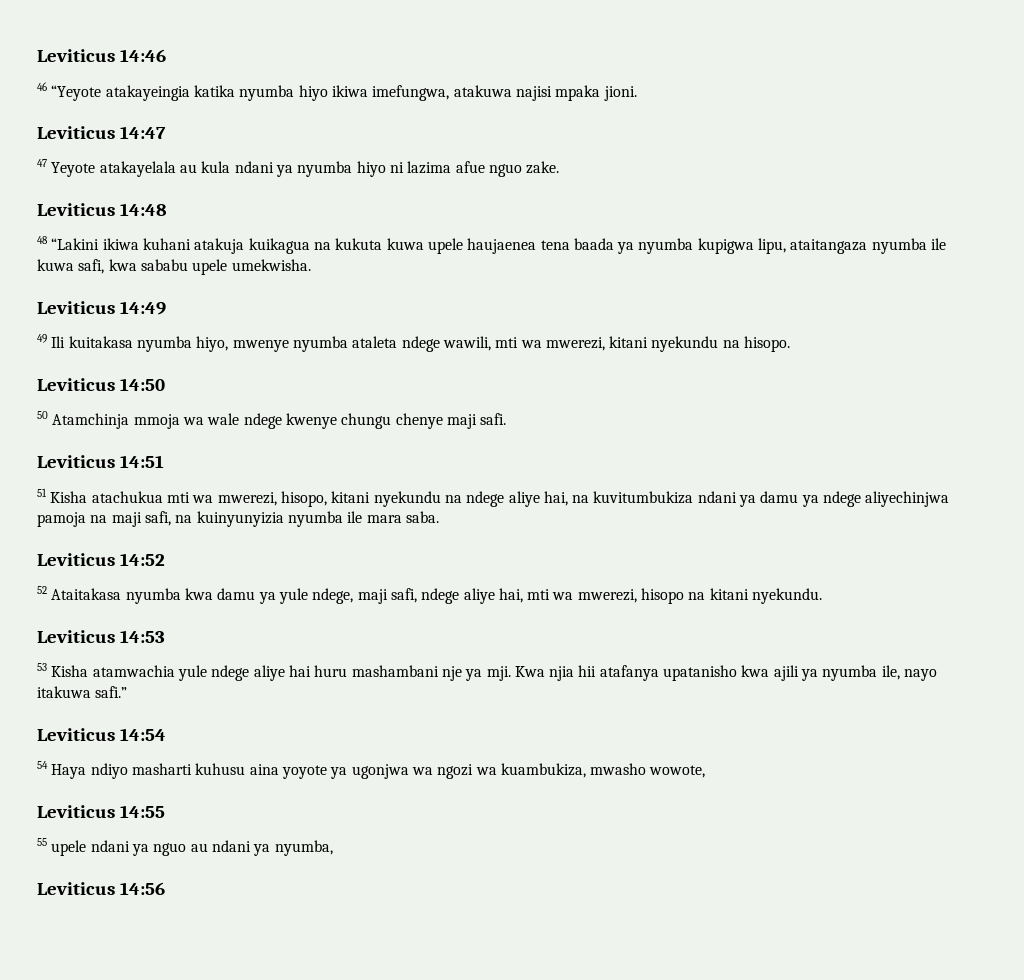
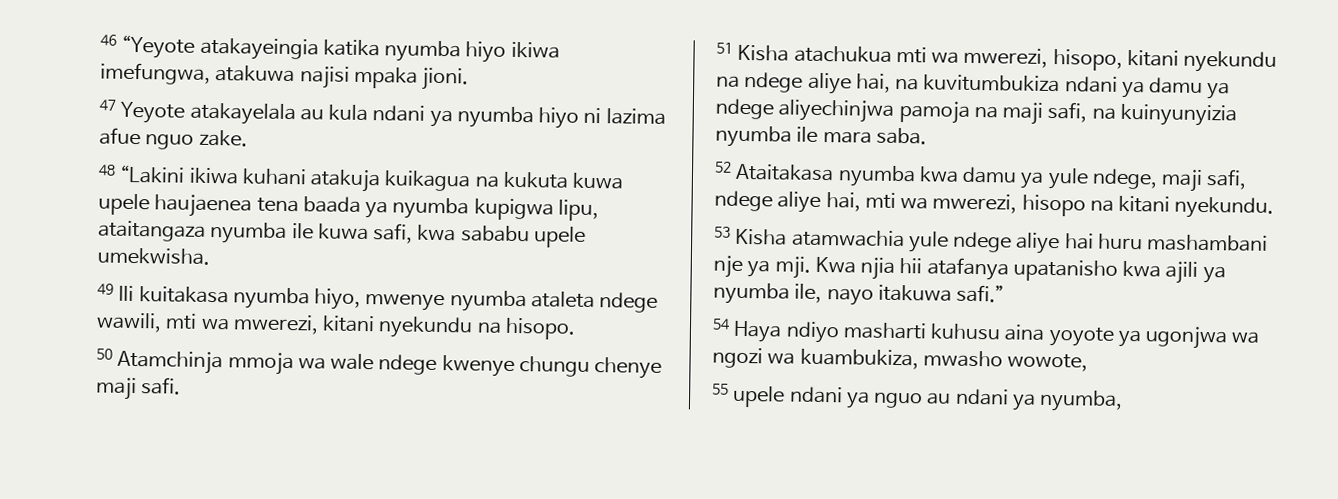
- Leviticus 14:46
- Leviticus 14:47
- Leviticus 14:48
- Leviticus 14:49
- Leviticus 14:50
- Leviticus 14:51
- Leviticus 14:52
- Leviticus 14:53
- Leviticus 14:54
- Leviticus 14:55
- Leviticus 14:56

